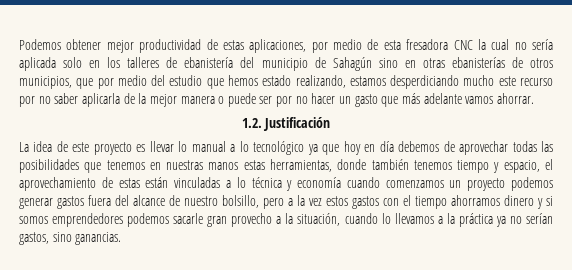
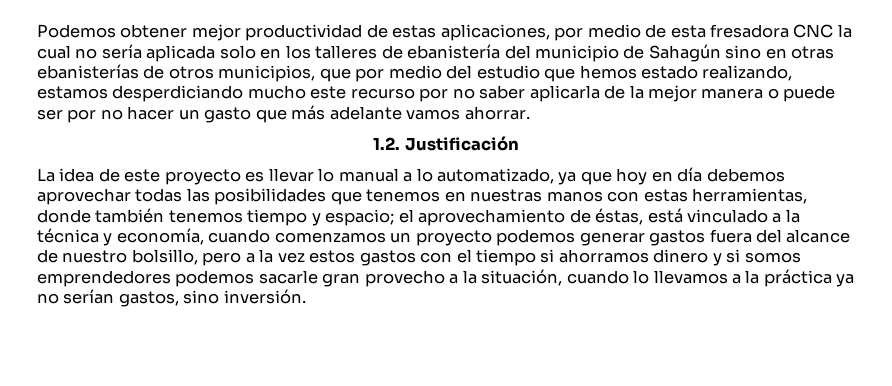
- La idea de este proyecto es llevar lo manual a lo tecnológico ya que hoy en día debemos de aprovechar todas las posibilidades que tenemos en nuestras manos estas herramientas, donde también tenemos tiempo y espacio, el aprovechamiento de estas están vinculadas a lo técnica y economía cuando comenzamos un proyecto podemos generar gastos fuera del alcance de nuestro bolsillo, pero a la vez estos gastos con el tiempo ahorramos dinero y si somos emprendedores podemos sacarle gran provecho a la situación, cuando lo llevamos a la práctica ya no serían gastos, sino ganancias.
+ La idea de este proyecto es llevar lo manual a lo automatizado, ya que hoy en día debemos aprovechar todas las posibilidades que tenemos en nuestras manos con estas herramientas, donde también tenemos tiempo y espacio; el aprovechamiento de éstas, está vinculado a la técnica y economía, cuando comenzamos un proyecto podemos generar gastos fuera del alcance de nuestro bolsillo, pero a la vez estos gastos con el tiempo si ahorramos dinero y si somos emprendedores podemos sacarle gran provecho a la situación, cuando lo llevamos a la práctica ya no serían gastos, sino inversión.

